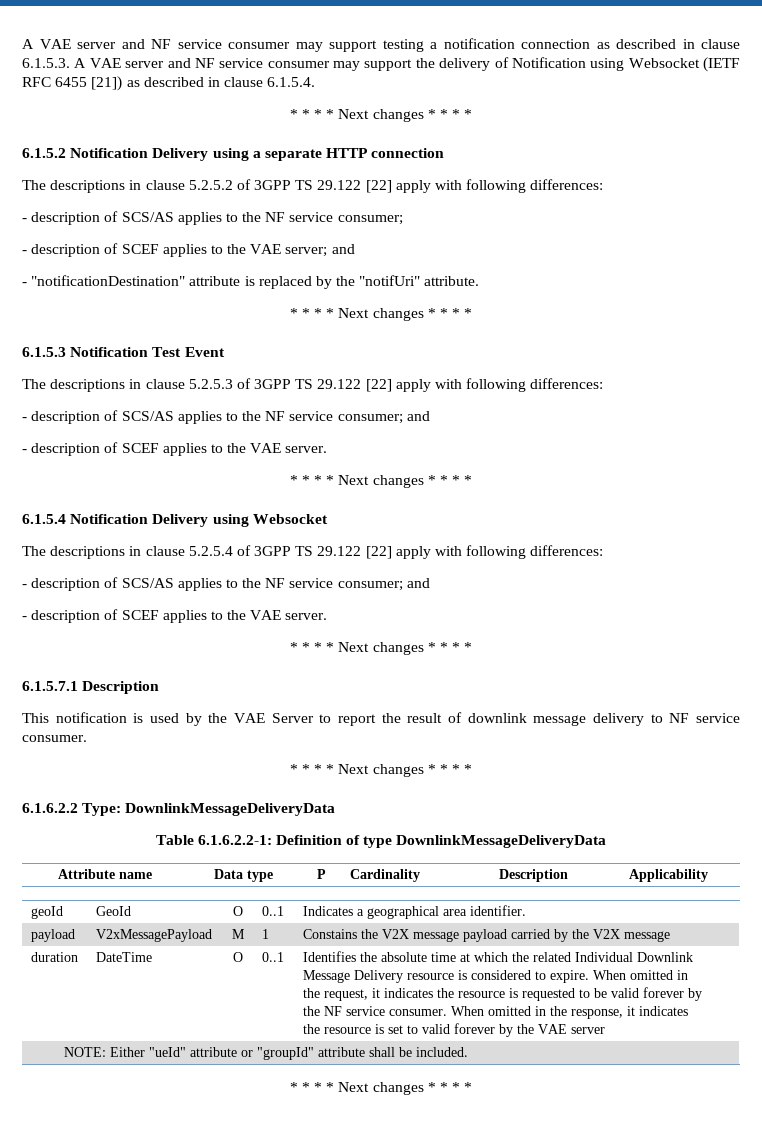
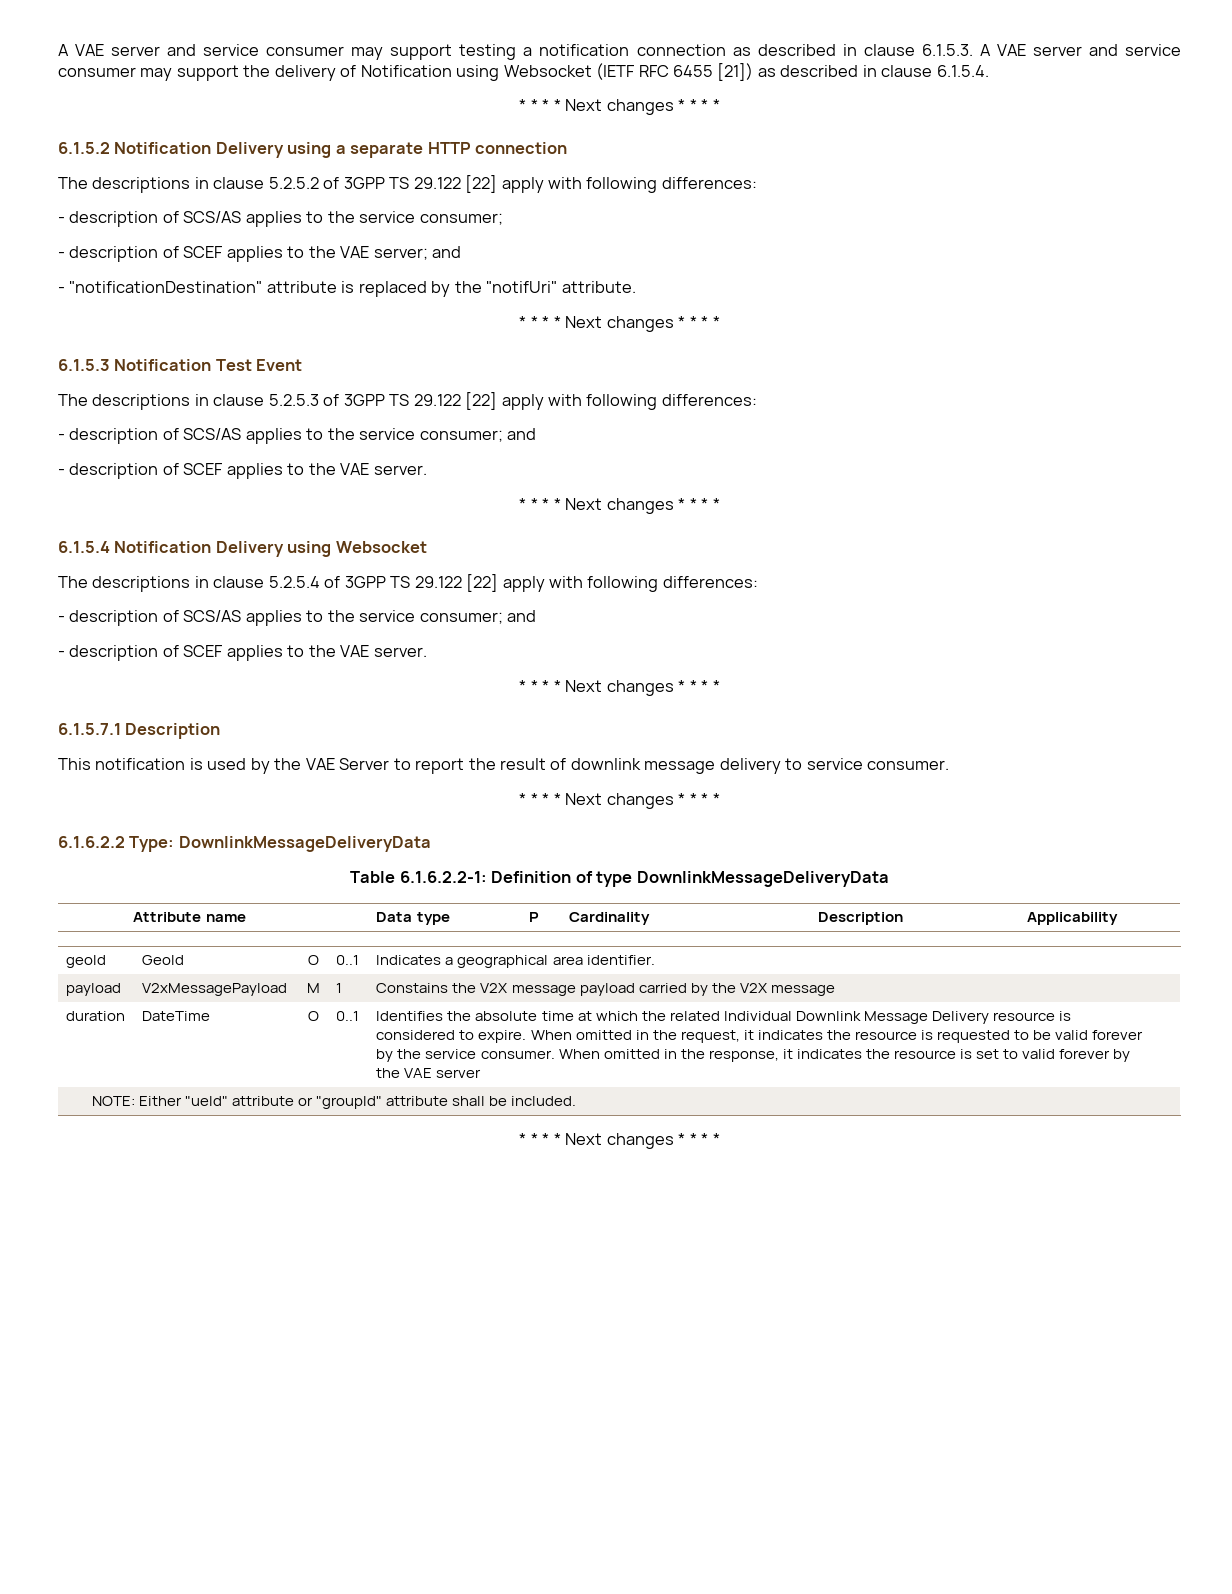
- A VAE server and NF service consumer may support testing a notification connection as described in clause 6.1.5.3. A VAE server and NF service consumer may support the delivery of Notification using Websocket (IETF RFC 6455 [21]) as described in clause 6.1.5.4.
+ A VAE server and service consumer may support testing a notification connection as described in clause 6.1.5.3. A VAE server and service consumer may support the delivery of Notification using Websocket (IETF RFC 6455 [21]) as described in clause 6.1.5.4.
  The descriptions in clause 5.2.5.2 of 3GPP TS 29.122 [22] apply with following differences:
- - description of SCS/AS applies to the NF service consumer;
+ - description of SCS/AS applies to the service consumer;
  The descriptions in clause 5.2.5.3 of 3GPP TS 29.122 [22] apply with following differences:
- - description of SCS/AS applies to the NF service consumer; and
+ - description of SCS/AS applies to the service consumer; and
  The descriptions in clause 5.2.5.4 of 3GPP TS 29.122 [22] apply with following differences:
- - description of SCS/AS applies to the NF service consumer; and
+ - description of SCS/AS applies to the service consumer; and
- This notification is used by the VAE Server to report the result of downlink message delivery to NF service consumer.
+ This notification is used by the VAE Server to report the result of downlink message delivery to service consumer.
- When omitted in the request, it indicates the resource is requested to be valid forever by the NF service consumer.
+ When omitted in the request, it indicates the resource is requested to be valid forever by the service consumer.

